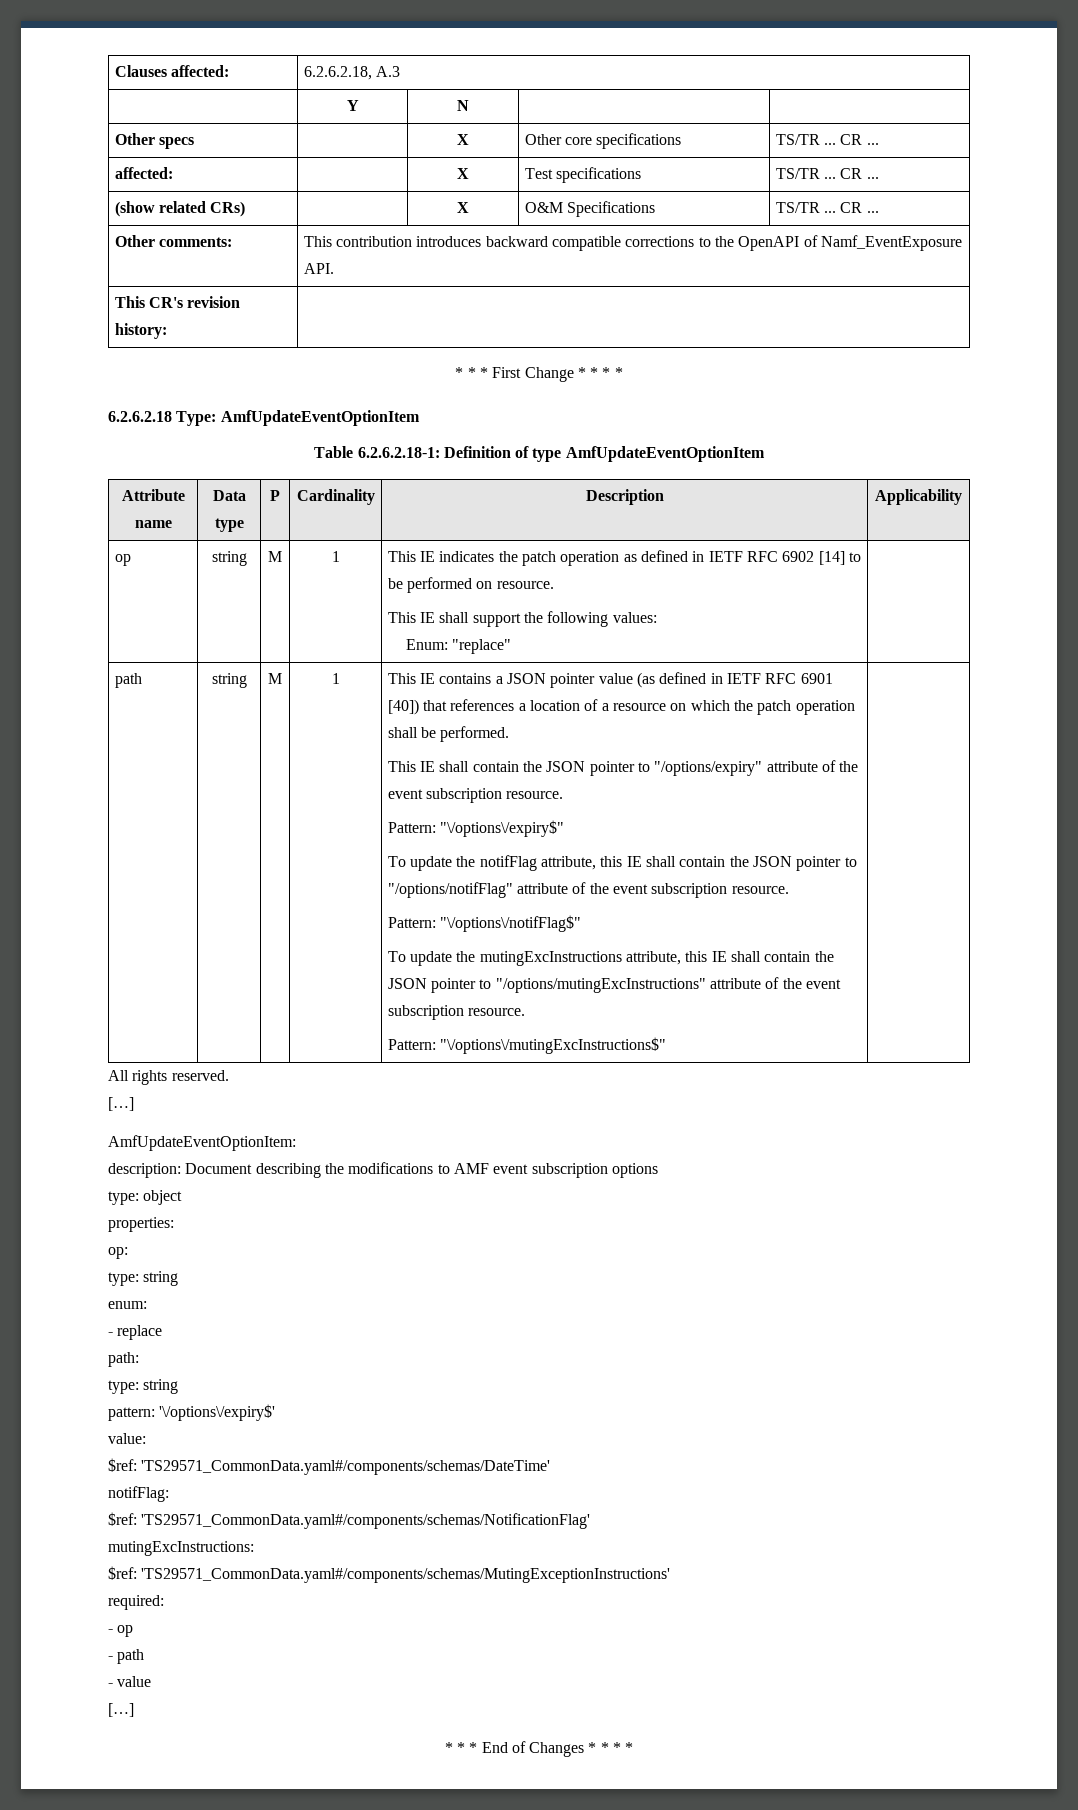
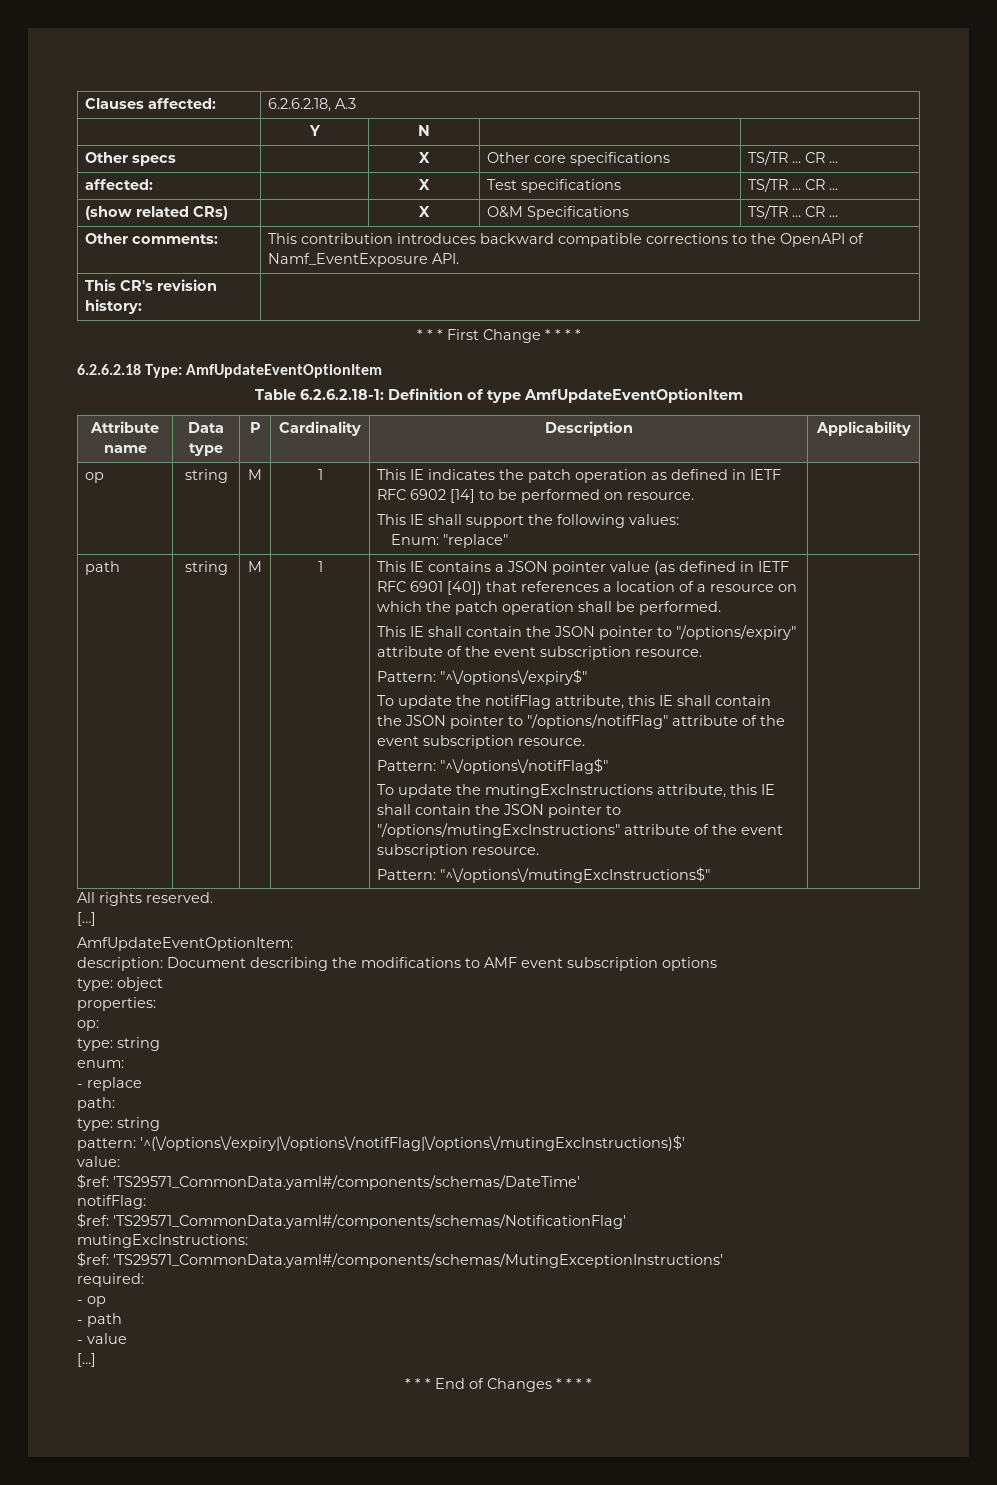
- Pattern: "\/options\/expiry$"
+ Pattern: "^\/options\/expiry$"
- Pattern: "\/options\/notifFlag$"
+ Pattern: "^\/options\/notifFlag$"
- Pattern: "\/options\/mutingExcInstructions$"
+ Pattern: "^\/options\/mutingExcInstructions$"
- pattern: '\/options\/expiry$'
+ pattern: '^(\/options\/expiry|\/options\/notifFlag|\/options\/mutingExcInstructions)$'

